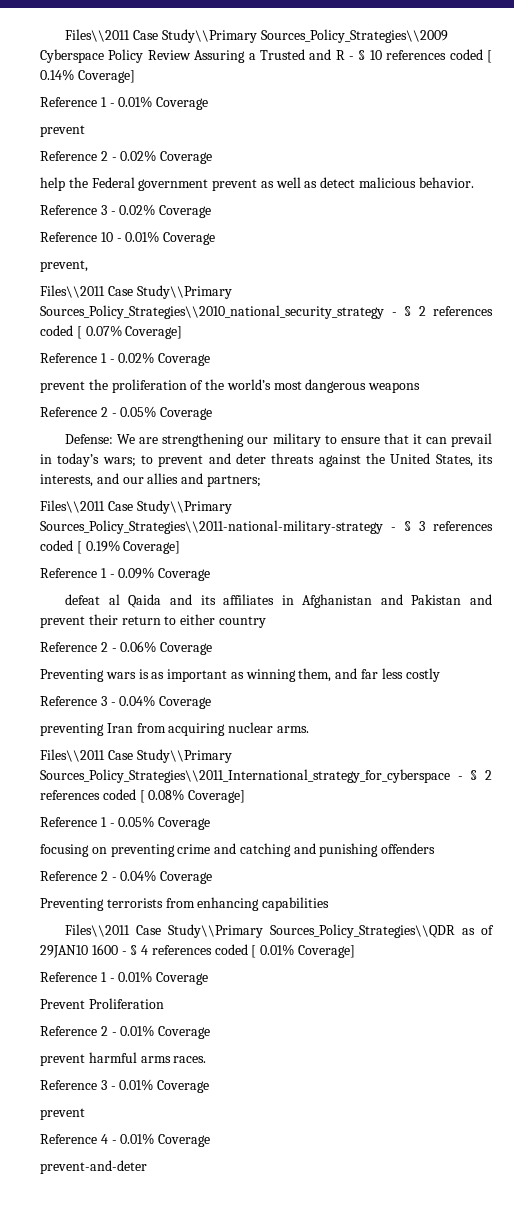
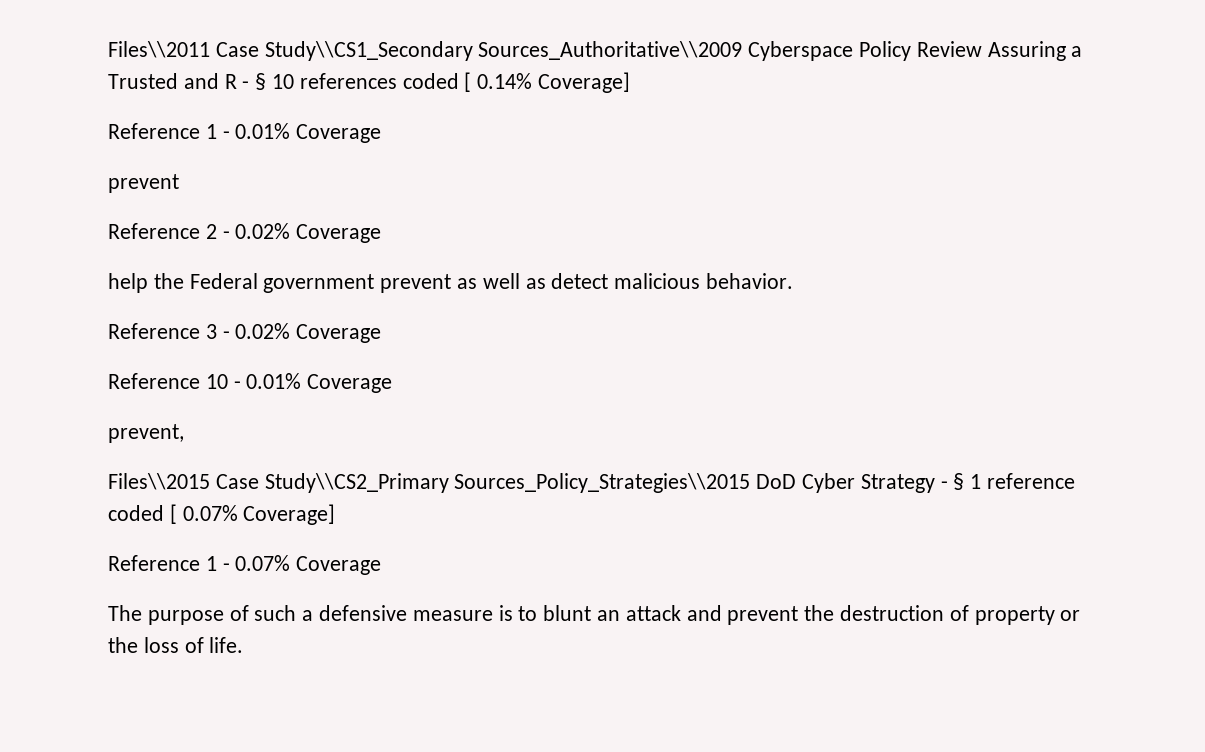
- Files\\2011 Case Study\\Primary Sources_Policy_Strategies\\2009 Cyberspace Policy Review Assuring a Trusted and R - § 10 references coded [ 0.14% Coverage]
+ Files\\2011 Case Study\\CS1_Secondary Sources_Authoritative\\2009 Cyberspace Policy Review Assuring a Trusted and R - § 10 references coded [ 0.14% Coverage]
- Files\\2011 Case Study\\Primary Sources_Policy_Strategies\\2010_national_security_strategy - § 2 references coded [ 0.07% Coverage]
+ Files\\2015 Case Study\\CS2_Primary Sources_Policy_Strategies\\2015 DoD Cyber Strategy - § 1 reference coded [ 0.07% Coverage]
- Reference 1 - 0.02% Coverage
- prevent the proliferation of the world’s most dangerous weapons
- Reference 2 - 0.05% Coverage
- Defense: We are strengthening our military to ensure that it can prevail in today’s wars; to prevent and deter threats against the United States, its interests, and our allies and partners;
- Files\\2011 Case Study\\Primary Sources_Policy_Strategies\\2011-national-military-strategy - § 3 references coded [ 0.19% Coverage]
- Reference 1 - 0.09% Coverage
- defeat al Qaida and its affiliates in Afghanistan and Pakistan and prevent their return to either country
- Reference 2 - 0.06% Coverage
- Preventing wars is as important as winning them, and far less costly
- Reference 3 - 0.04% Coverage
- preventing Iran from acquiring nuclear arms.
- Files\\2011 Case Study\\Primary Sources_Policy_Strategies\\2011_International_strategy_for_cyberspace - § 2 references coded [ 0.08% Coverage]
- Reference 1 - 0.05% Coverage
- focusing on preventing crime and catching and punishing offenders
- Reference 2 - 0.04% Coverage
- Preventing terrorists from enhancing capabilities
- Files\\2011 Case Study\\Primary Sources_Policy_Strategies\\QDR as of 29JAN10 1600 - § 4 references coded [ 0.01% Coverage]
- Reference 1 - 0.01% Coverage
- Prevent Proliferation
- Reference 2 - 0.01% Coverage
- prevent harmful arms races.
- Reference 3 - 0.01% Coverage
- prevent
- Reference 4 - 0.01% Coverage
- prevent-and-deter
+ Reference 1 - 0.07% Coverage
+ The purpose of such a defensive measure is to blunt an attack and prevent the destruction of property or the loss of life.

